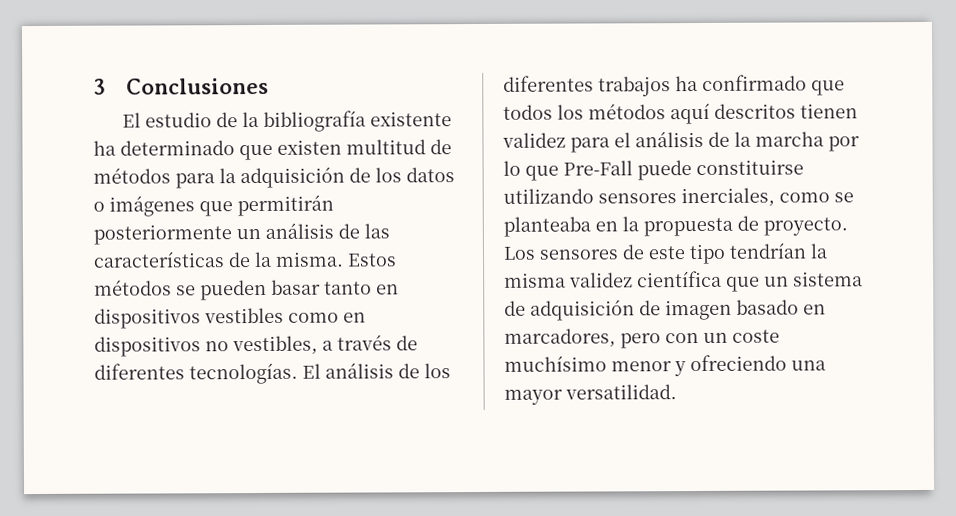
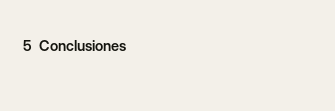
- 3 Conclusiones
+ 5 Conclusiones
- El estudio de la bibliografía existente ha determinado que existen multitud de métodos para la adquisición de los datos o imágenes que permitirán posteriormente un análisis de las características de la misma. Estos métodos se pueden basar tanto en dispositivos vestibles como en dispositivos no vestibles, a través de diferentes tecnologías. El análisis de los diferentes trabajos ha confirmado que todos los métodos aquí descritos tienen validez para el análisis de la marcha por lo que Pre-Fall puede constituirse utilizando sensores inerciales, como se planteaba en la propuesta de proyecto. Los sensores de este tipo tendrían la misma validez científica que un sistema de adquisición de imagen basado en marcadores, pero con un coste muchísimo menor y ofreciendo una mayor versatilidad.

